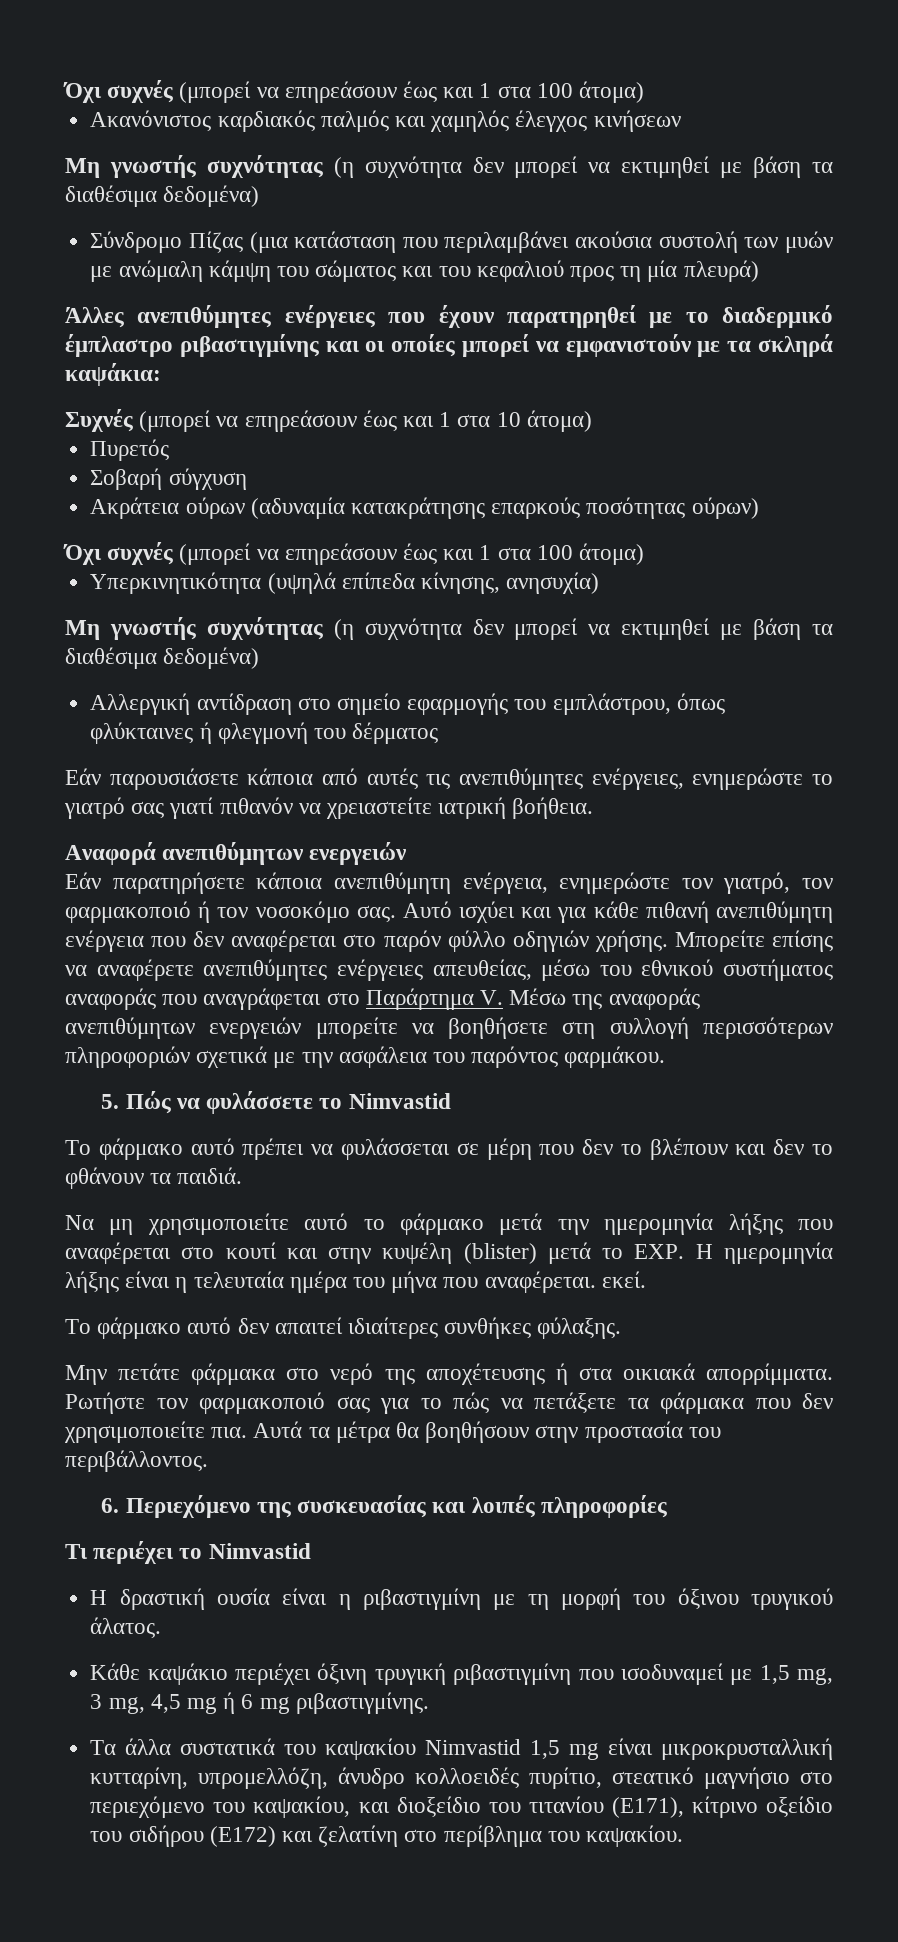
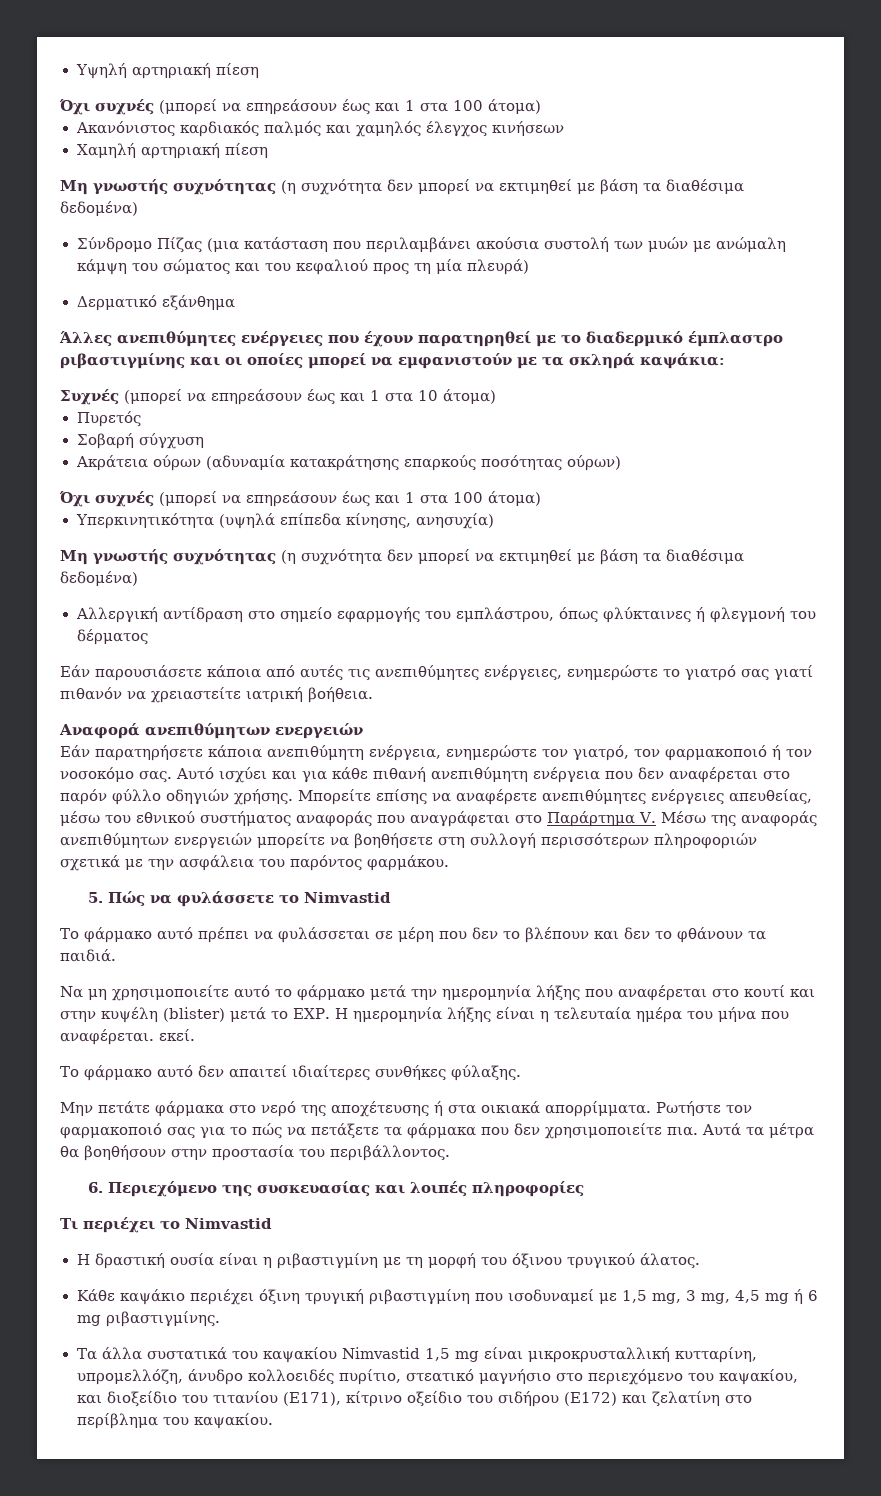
+ Υψηλή αρτηριακή πίεση
+ Χαμηλή αρτηριακή πίεση
+ Δερματικό εξάνθημα

